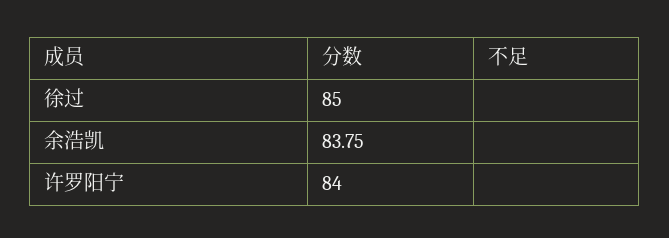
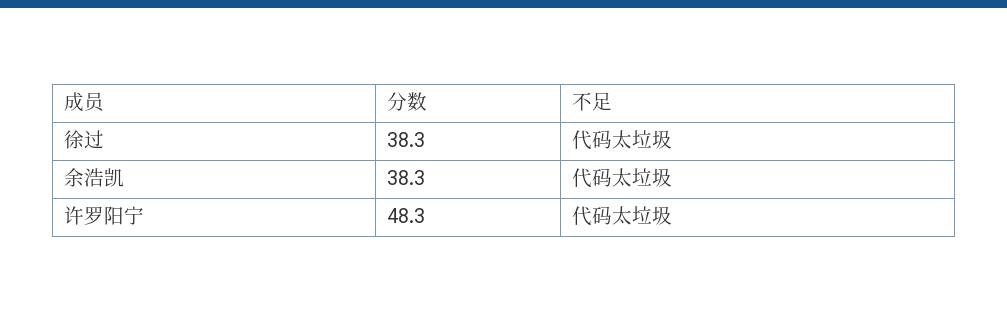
- 徐过 | 85 |
- 余浩凯 | 83.75 |
+ 徐过 | 38.3 | 代码太垃圾
+ 余浩凯 | 38.3 | 代码太垃圾
- 许罗阳宁 | 84 |
+ 许罗阳宁 | 48.3 | 代码太垃圾

